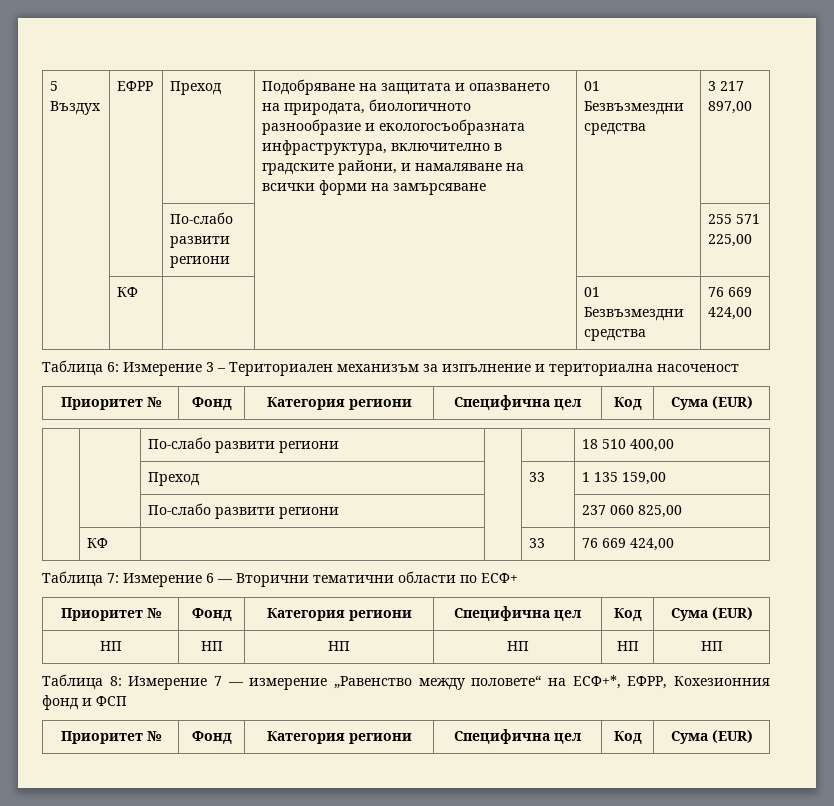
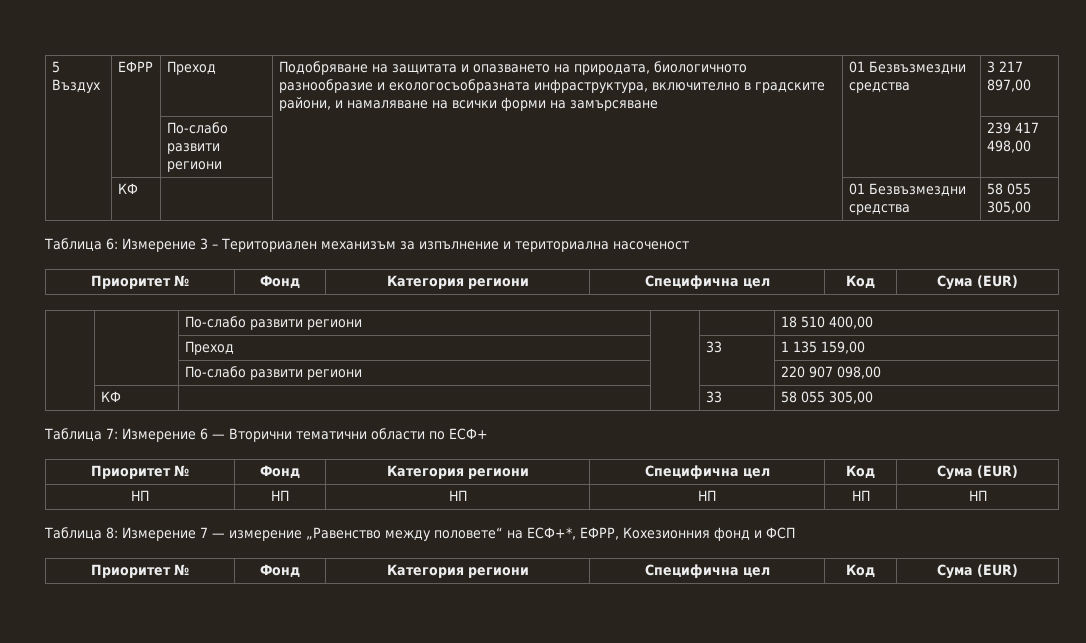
- | | По-слабо развити региони | | | 255 571 225,00
+ | | По-слабо развити региони | | | 239 417 498,00
- | КФ | | | 01 Безвъзмездни средства | 76 669 424,00
+ | КФ | | | 01 Безвъзмездни средства | 58 055 305,00
- | | По-слабо развити региони | | | 237 060 825,00
+ | | По-слабо развити региони | | | 220 907 098,00
- | КФ | | | 33 | 76 669 424,00
+ | КФ | | | 33 | 58 055 305,00

